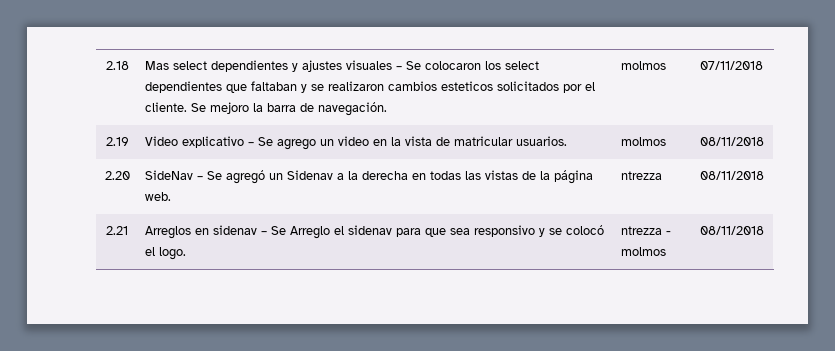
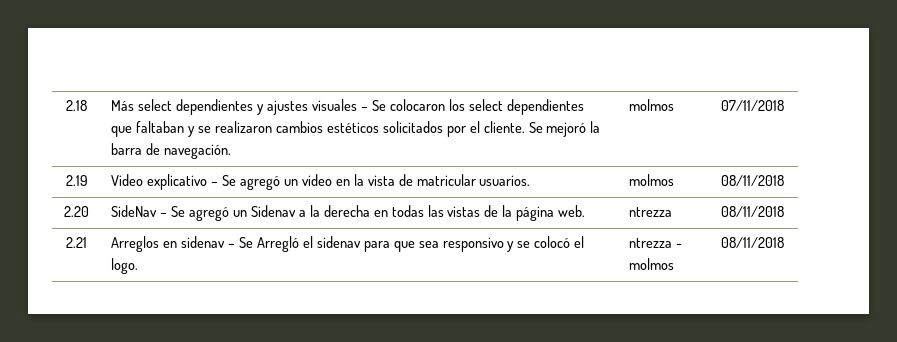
- 2.18 | Mas select dependientes y ajustes visuales – Se colocaron los select dependientes que faltaban y se realizaron cambios esteticos solicitados por el cliente. Se mejoro la barra de navegación. | molmos | 07/11/2018
+ 2.18 | Más select dependientes y ajustes visuales – Se colocaron los select dependientes que faltaban y se realizaron cambios estéticos solicitados por el cliente. Se mejoró la barra de navegación. | molmos | 07/11/2018
- 2.19 | Video explicativo – Se agrego un video en la vista de matricular usuarios. | molmos | 08/11/2018
+ 2.19 | Video explicativo – Se agregó un video en la vista de matricular usuarios. | molmos | 08/11/2018
- 2.21 | Arreglos en sidenav – Se Arreglo el sidenav para que sea responsivo y se colocó el logo. | ntrezza - molmos | 08/11/2018
+ 2.21 | Arreglos en sidenav – Se Arregló el sidenav para que sea responsivo y se colocó el logo. | ntrezza - molmos | 08/11/2018

